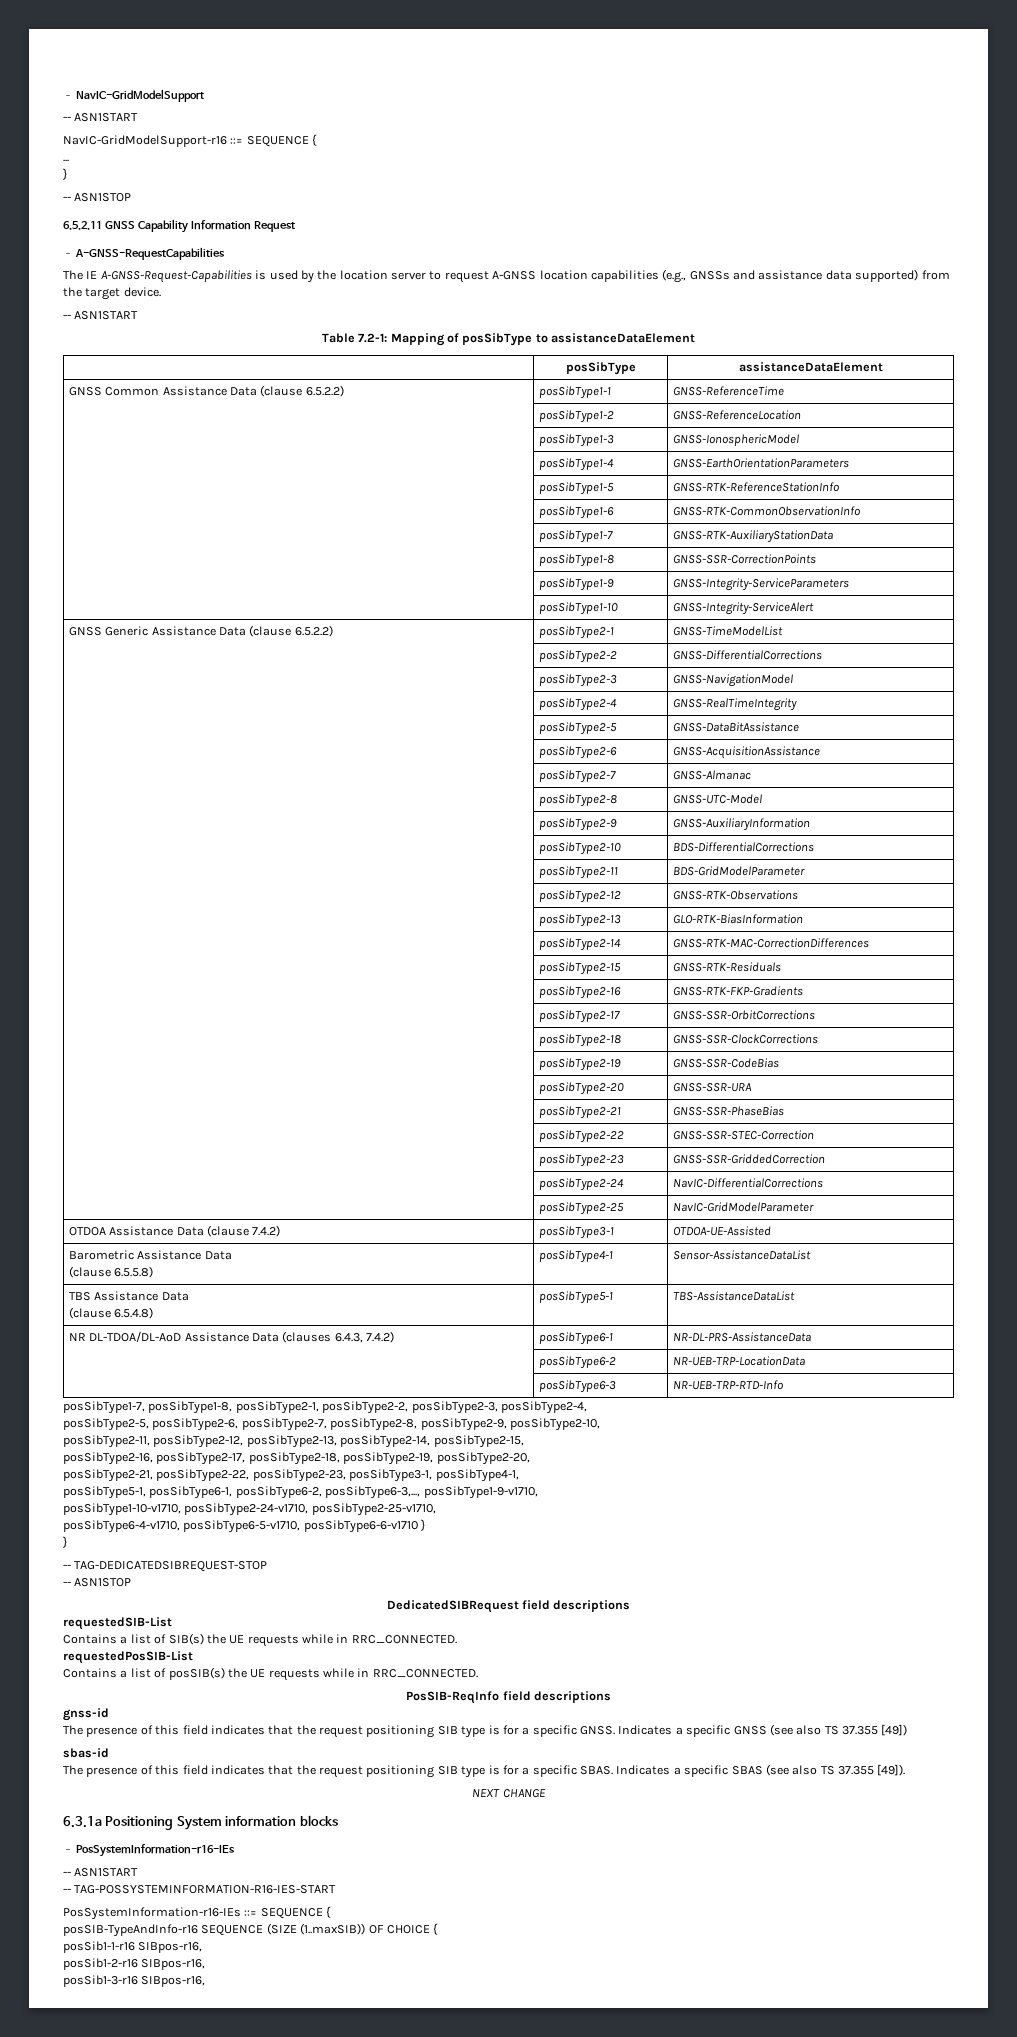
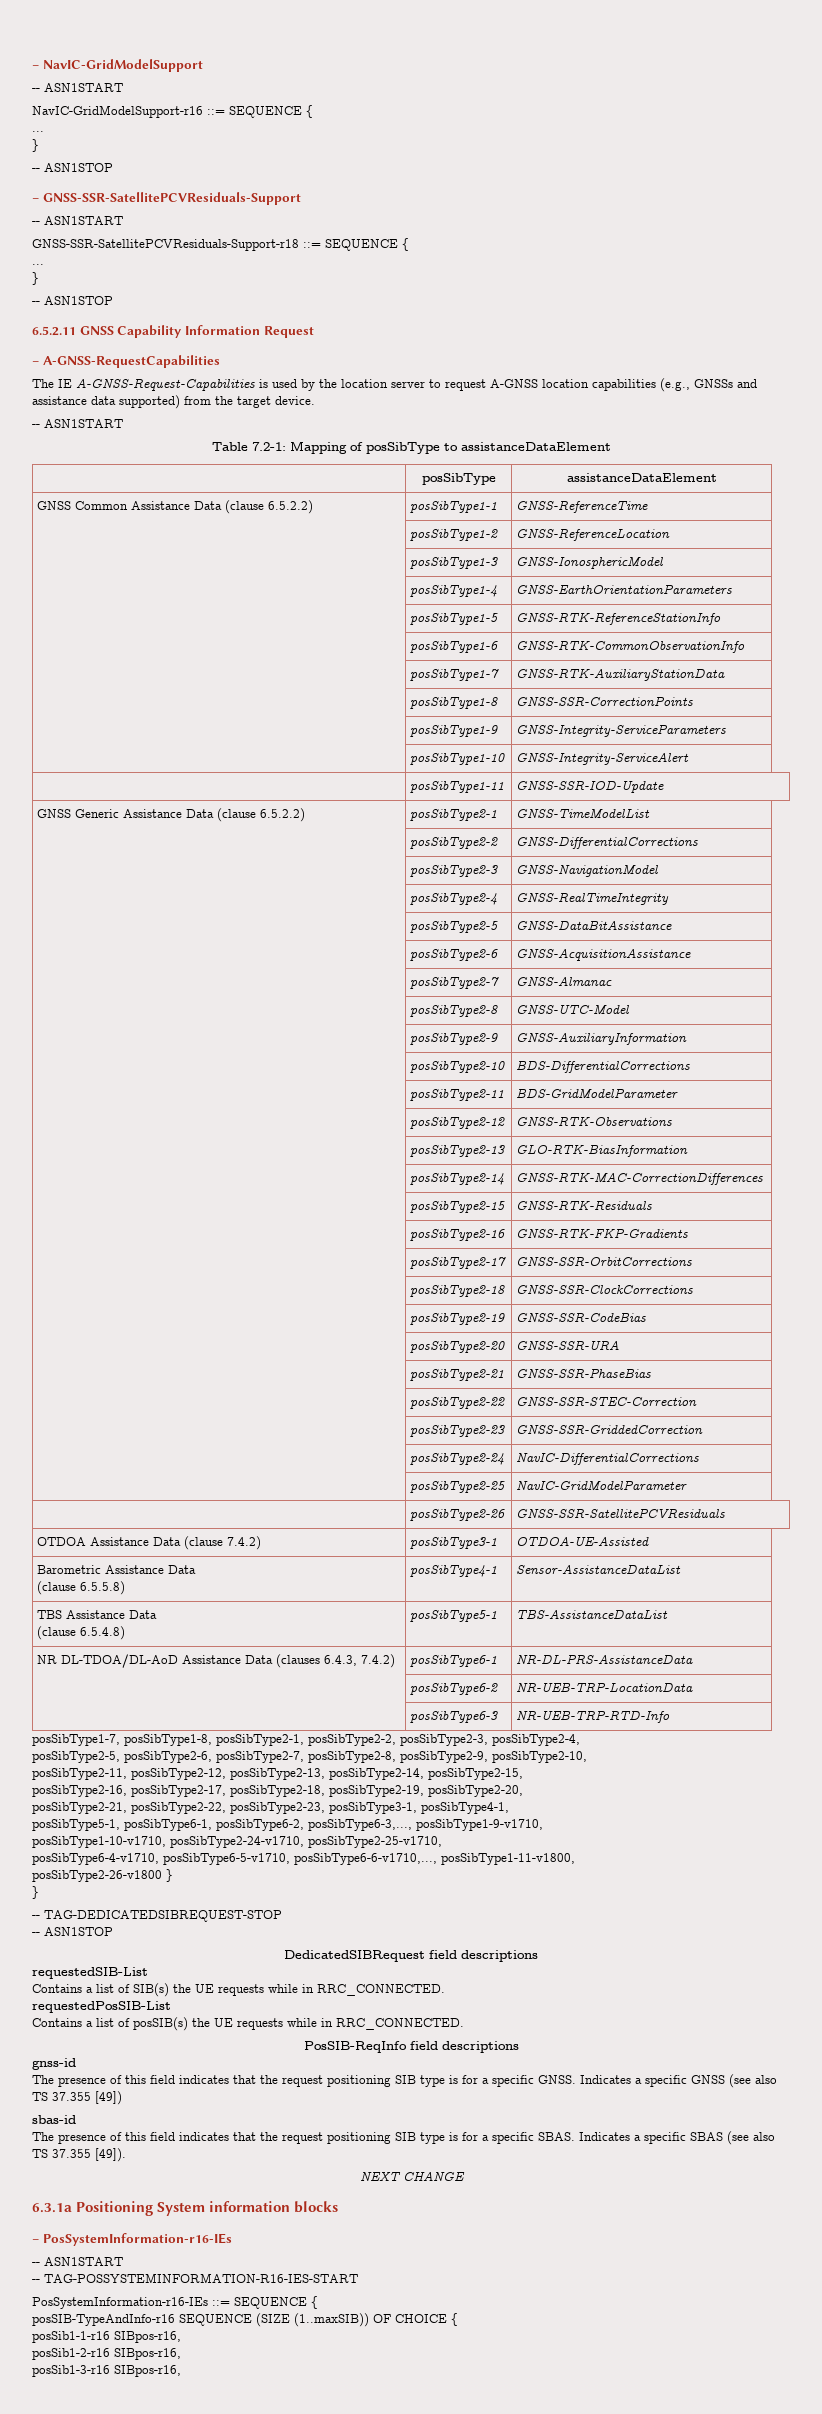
+ – GNSS-SSR-SatellitePCVResiduals-Support
+ -- ASN1START
+ GNSS-SSR-SatellitePCVResiduals-Support-r18 ::= SEQUENCE {
+ ...
+ }
+ -- ASN1STOP
+ | posSibType1-11 | GNSS-SSR-IOD-Update
+ | posSibType2-26 | GNSS-SSR-SatellitePCVResiduals
- posSibType6-4-v1710, posSibType6-5-v1710, posSibType6-6-v1710 }
+ posSibType6-4-v1710, posSibType6-5-v1710, posSibType6-6-v1710,..., posSibType1-11-v1800,
+ posSibType2-26-v1800 }

